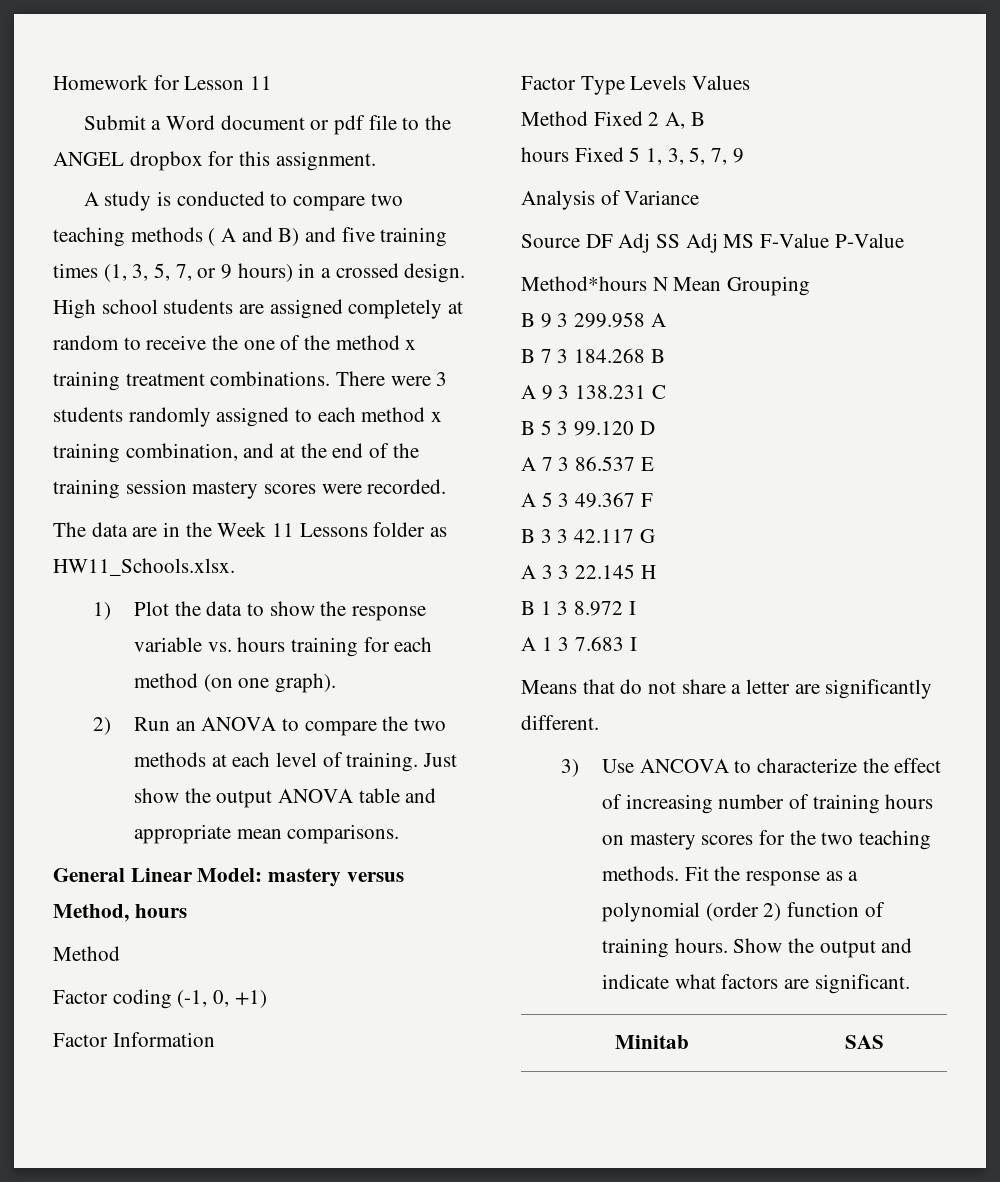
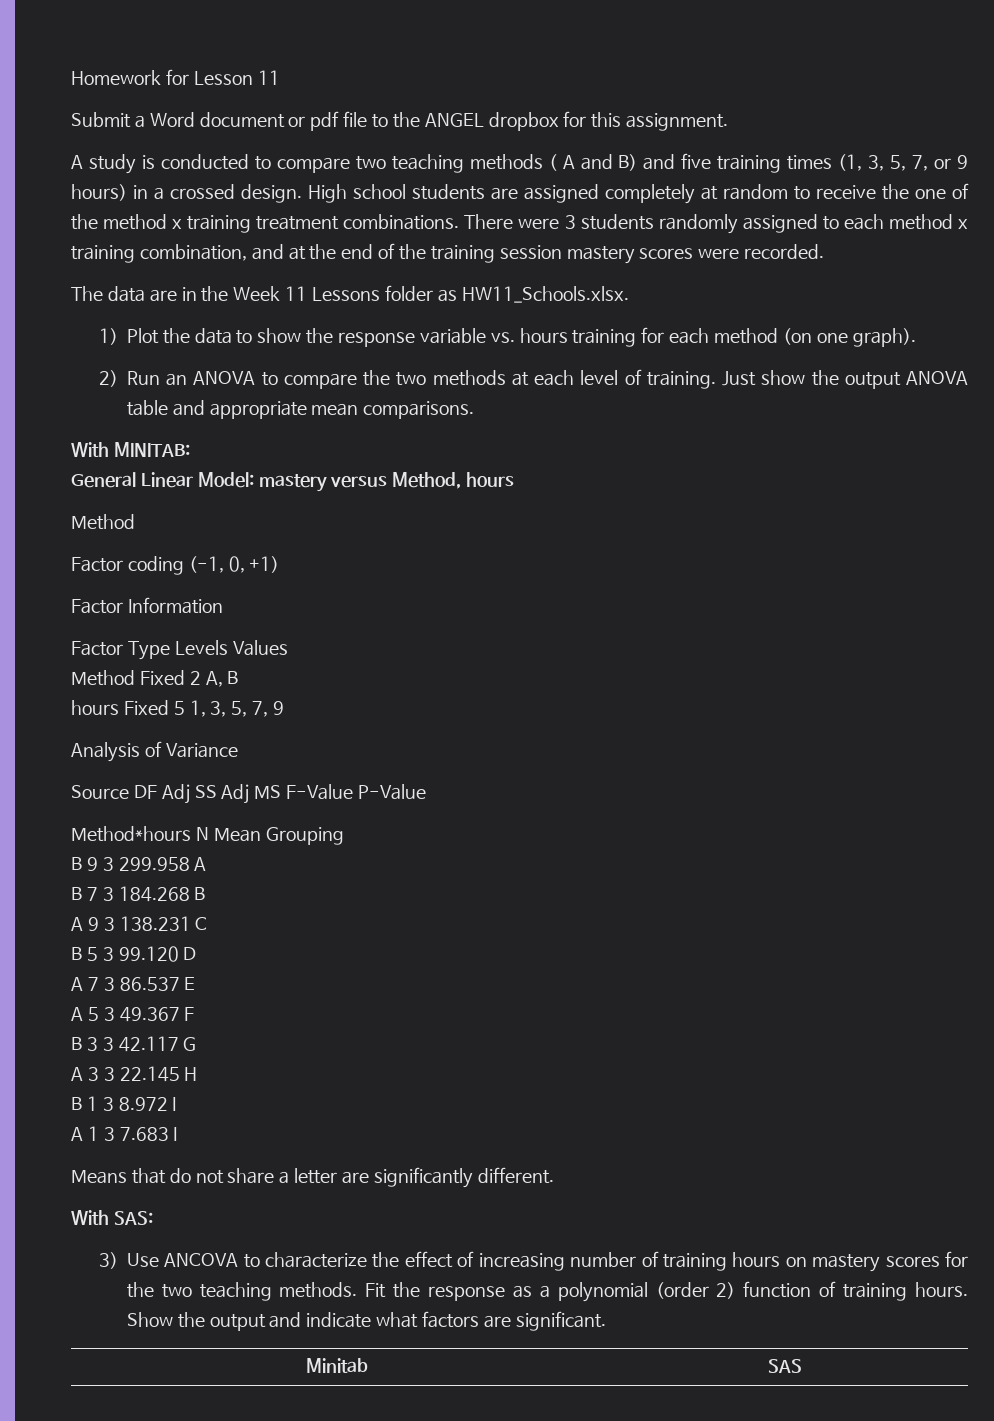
+ With MINITAB:
+ With SAS:

